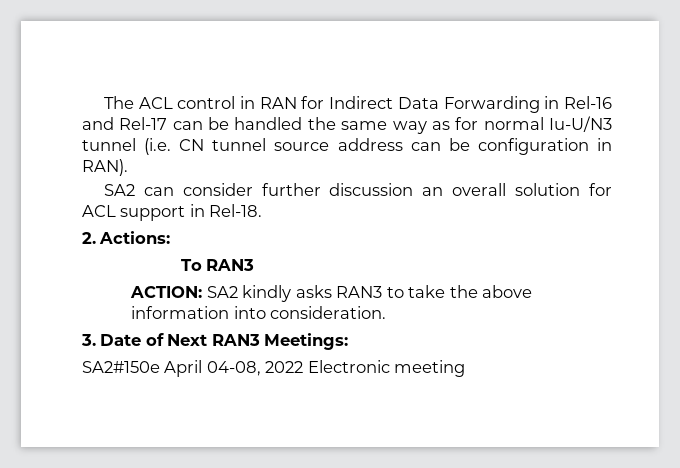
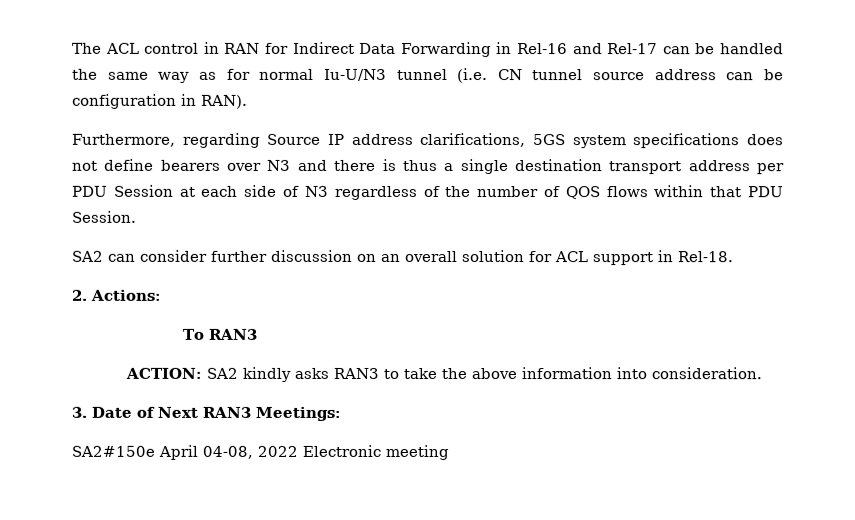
+ Furthermore, regarding Source IP address clarifications, 5GS system specifications does not define bearers over N3 and there is thus a single destination transport address per PDU Session at each side of N3 regardless of the number of QOS flows within that PDU Session.
- SA2 can consider further discussion an overall solution for ACL support in Rel-18.
+ SA2 can consider further discussion on an overall solution for ACL support in Rel-18.

